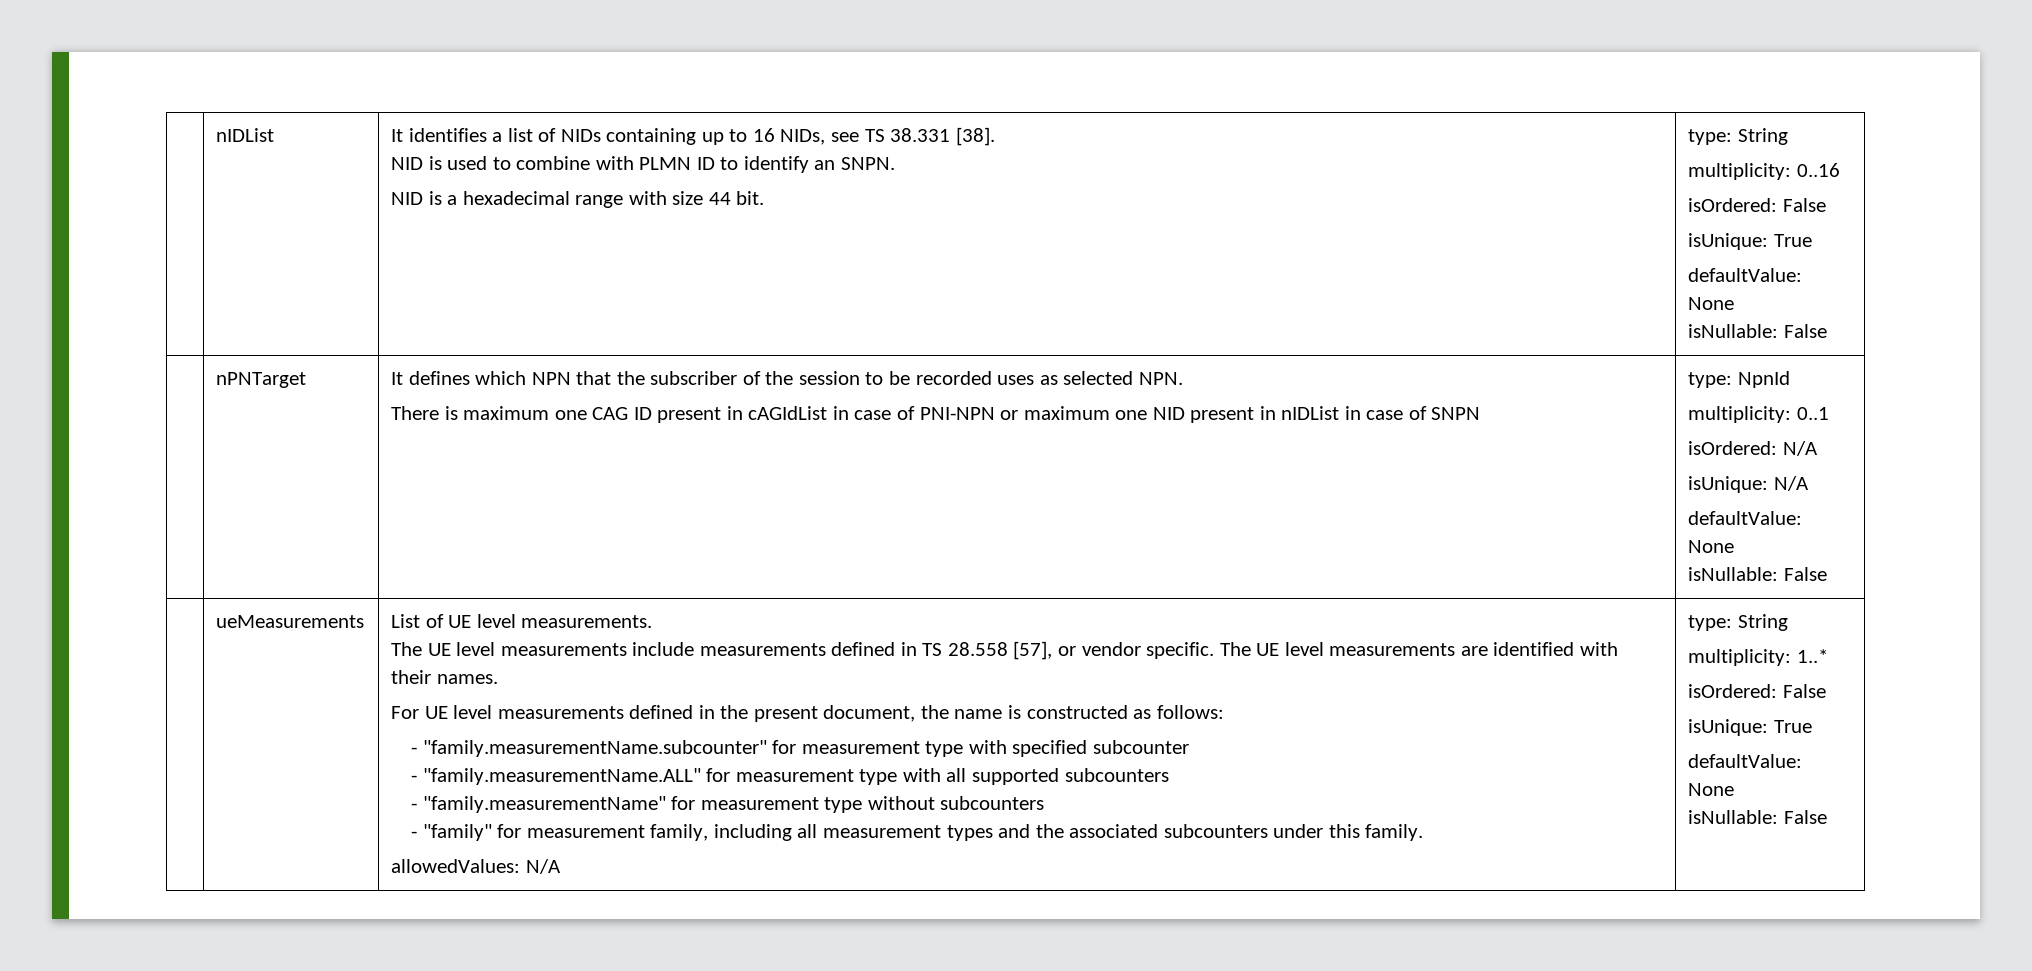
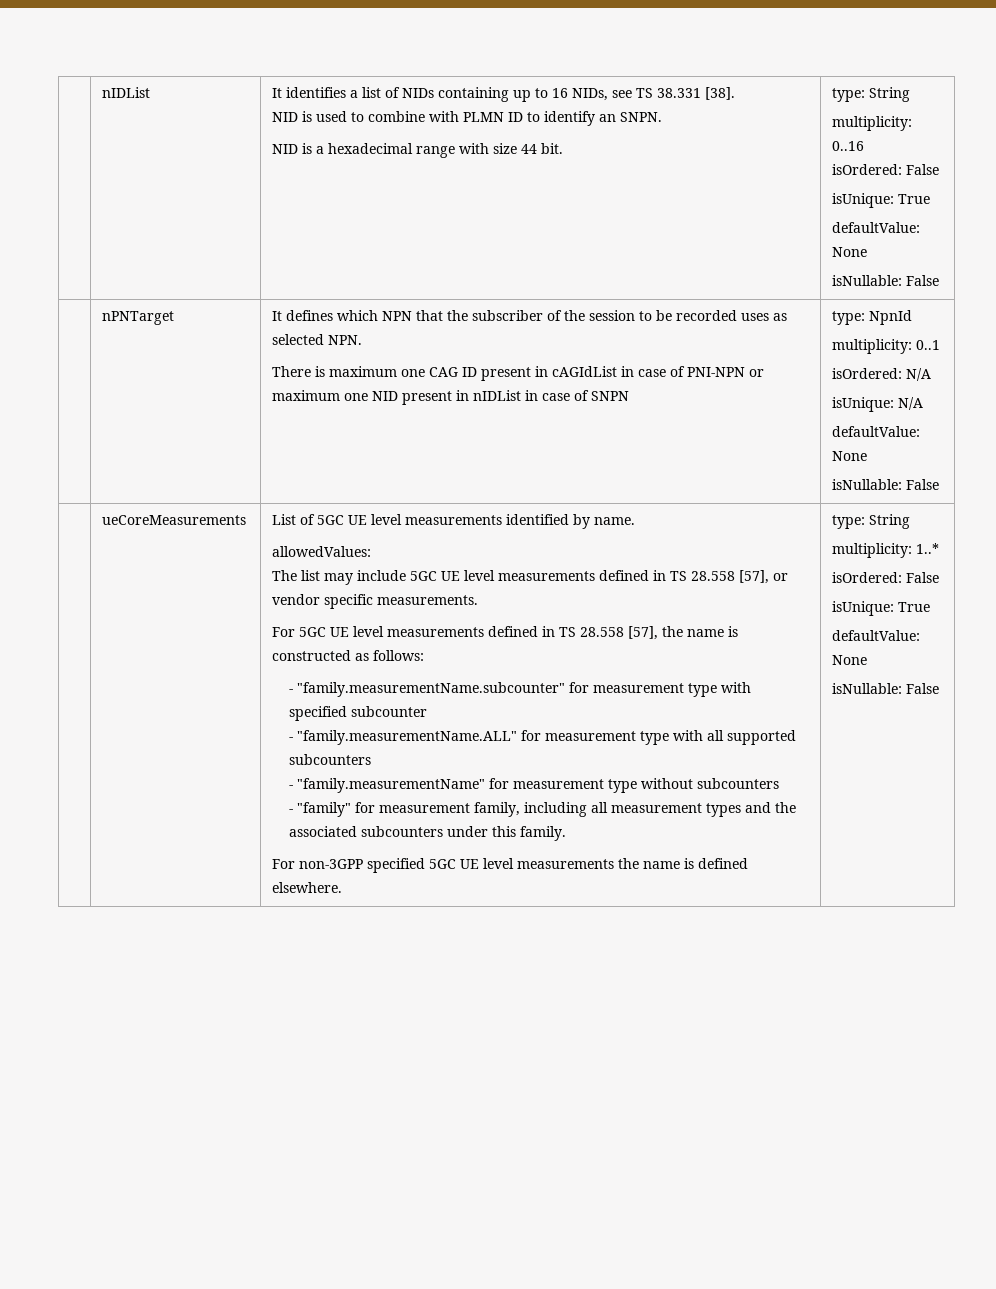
- ueMeasurements
+ ueCoreMeasurements
- List of UE level measurements.
- The UE level measurements include measurements defined in TS 28.558 [57], or vendor specific. The UE level measurements are identified with their names.
- For UE level measurements defined in the present document, the name is constructed as follows:
+ List of 5GC UE level measurements identified by name.
+ allowedValues:
+ The list may include 5GC UE level measurements defined in TS 28.558 [57], or vendor specific measurements.
+ For 5GC UE level measurements defined in TS 28.558 [57], the name is constructed as follows:
- allowedValues: N/A
+ For non-3GPP specified 5GC UE level measurements the name is defined elsewhere.

